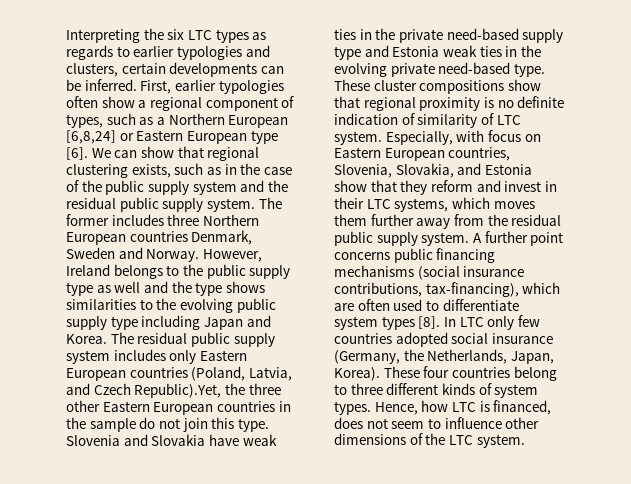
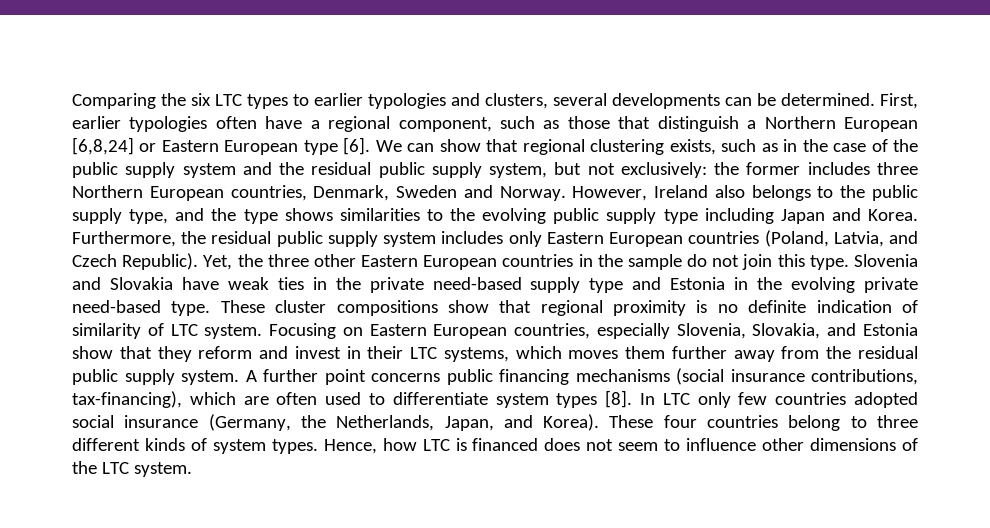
- Interpreting the six LTC types as regards to earlier typologies and clusters, certain developments can be inferred.
+ Comparing the six LTC types to earlier typologies and clusters, several developments can be determined.
- First, earlier typologies often show a regional component of types, such as a Northern European [6,8,24] or Eastern European type [6].
+ First, earlier typologies often have a regional component, such as those that distinguish a Northern European [6,8,24] or Eastern European type [6].
- We can show that regional clustering exists, such as in the case of the public supply system and the residual public supply system. The former includes three Northern European countries Denmark, Sweden and Norway.
+ We can show that regional clustering exists, such as in the case of the public supply system and the residual public supply system, but not exclusively: the former includes three Northern European countries, Denmark, Sweden and Norway.
- However, Ireland belongs to the public supply type as well and the type shows similarities to the evolving public supply type including Japan and Korea.
+ However, Ireland also belongs to the public supply type, and the type shows similarities to the evolving public supply type including Japan and Korea.
- The residual public supply system includes only Eastern European countries (Poland, Latvia, and Czech Republic).Yet, the three other Eastern European countries in the sample do not join this type.
+ Furthermore, the residual public supply system includes only Eastern European countries (Poland, Latvia, and Czech Republic). Yet, the three other Eastern European countries in the sample do not join this type.
- Slovenia and Slovakia have weak ties in the private need-based supply type and Estonia weak ties in the evolving private need-based type.
+ Slovenia and Slovakia have weak ties in the private need-based supply type and Estonia in the evolving private need-based type.
- Especially, with focus on Eastern European countries, Slovenia, Slovakia, and Estonia show that they reform and invest in their LTC systems, which moves them further away from the residual public supply system.
+ Focusing on Eastern European countries, especially Slovenia, Slovakia, and Estonia show that they reform and invest in their LTC systems, which moves them further away from the residual public supply system.
- In LTC only few countries adopted social insurance (Germany, the Netherlands, Japan, Korea).
+ In LTC only few countries adopted social insurance (Germany, the Netherlands, Japan, and Korea).
- Hence, how LTC is financed, does not seem to influence other dimensions of the LTC system.
+ Hence, how LTC is financed does not seem to influence other dimensions of the LTC system.

